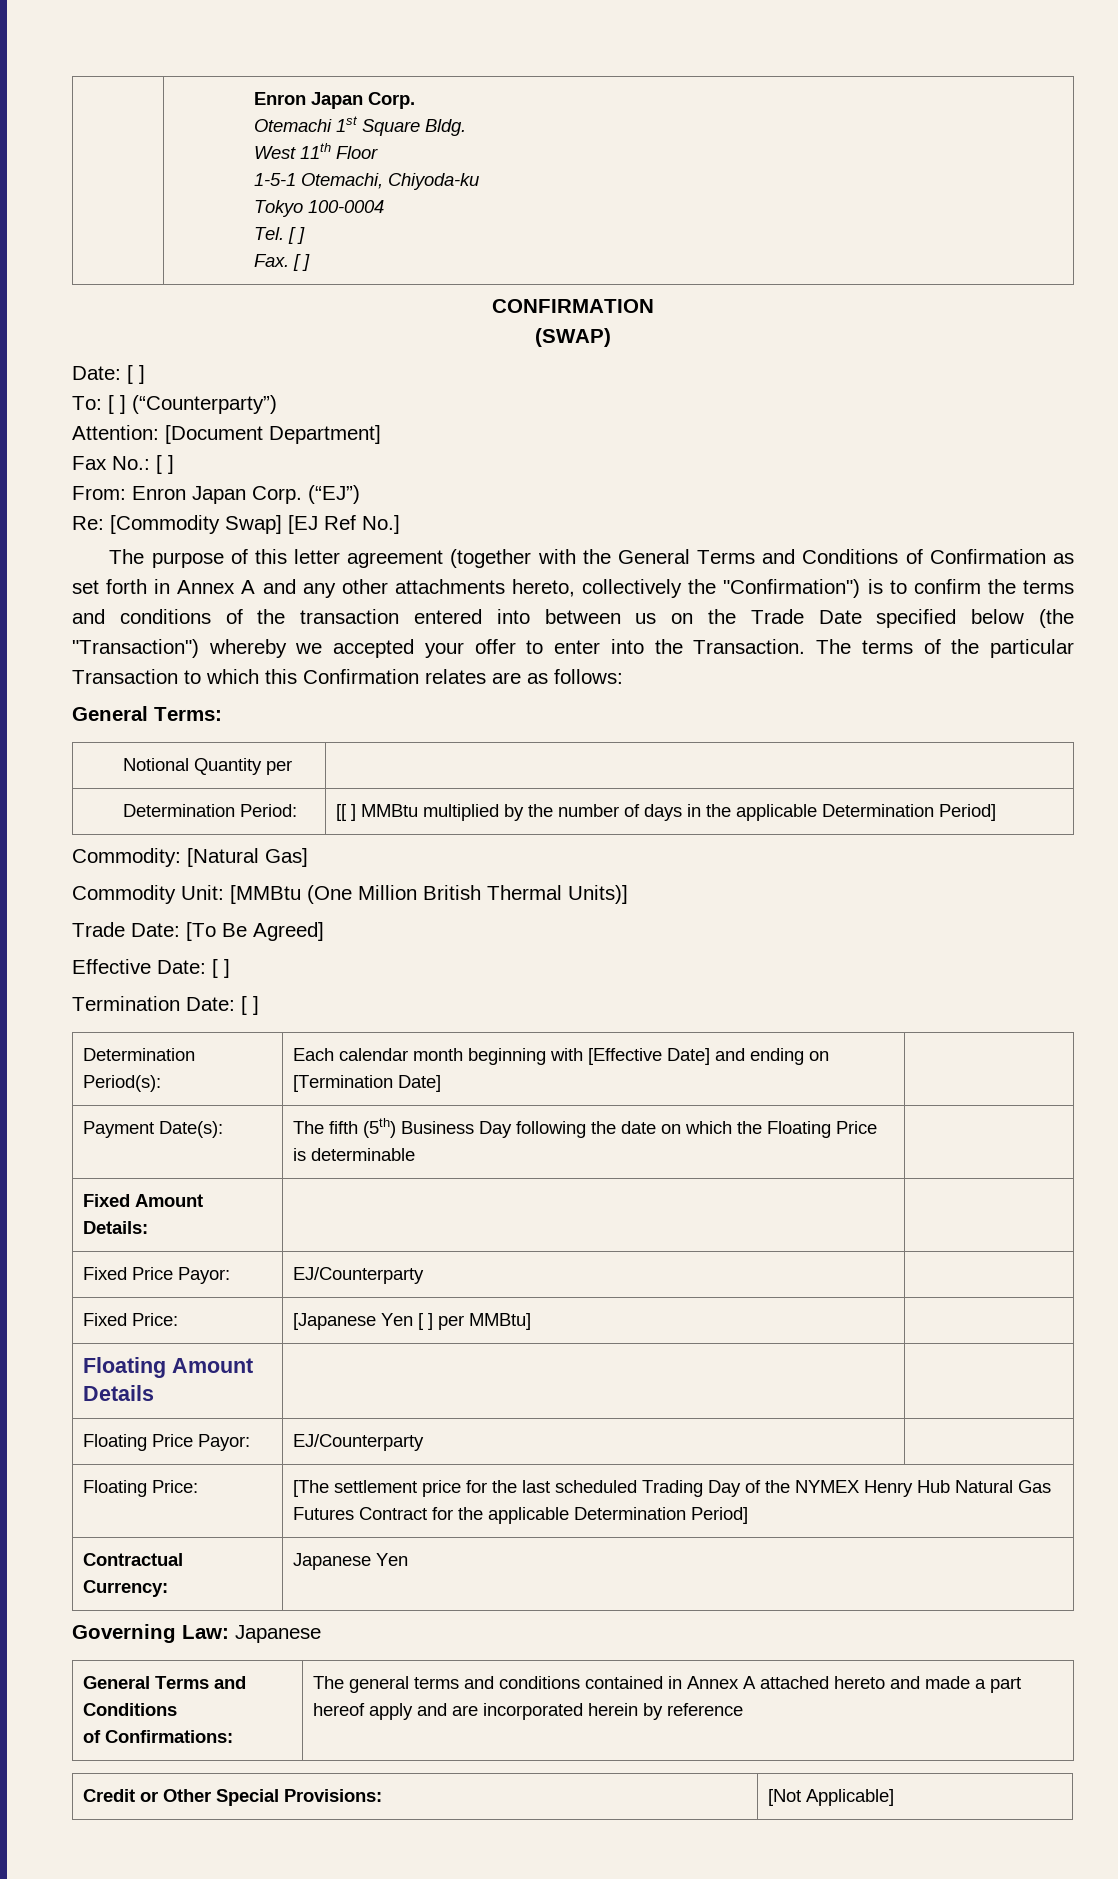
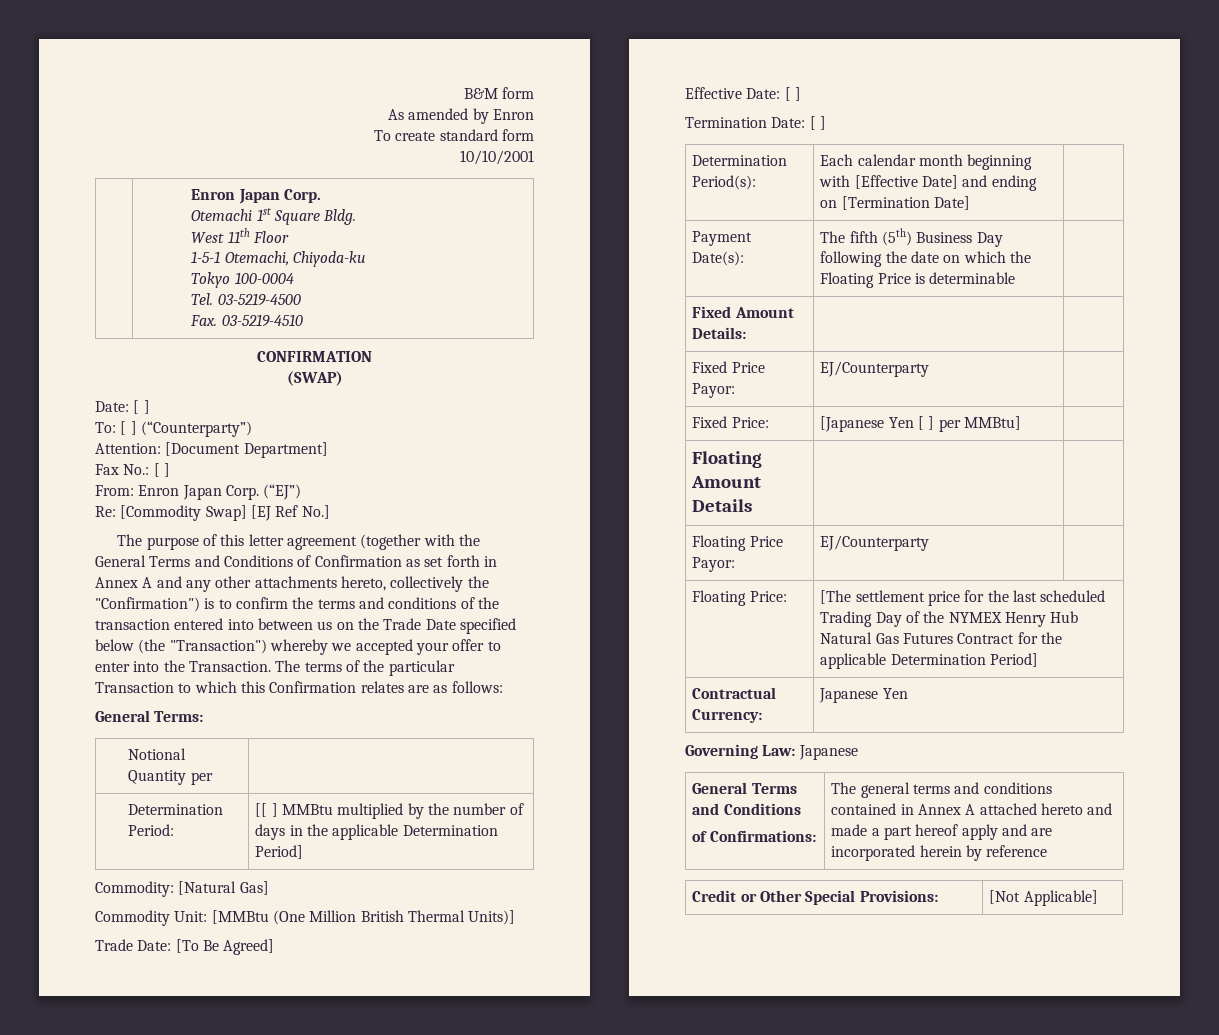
+ B&M form
+ As amended by Enron
+ To create standard form
+ 10/10/2001
  | Enron Japan Corp.
  Otemachi 1st Square Bldg.
  West 11th Floor
  1-5-1 Otemachi, Chiyoda-ku
  Tokyo 100-0004
- Tel. [ ]
- Fax. [ ]
+ Tel. 03-5219-4500
+ Fax. 03-5219-4510

